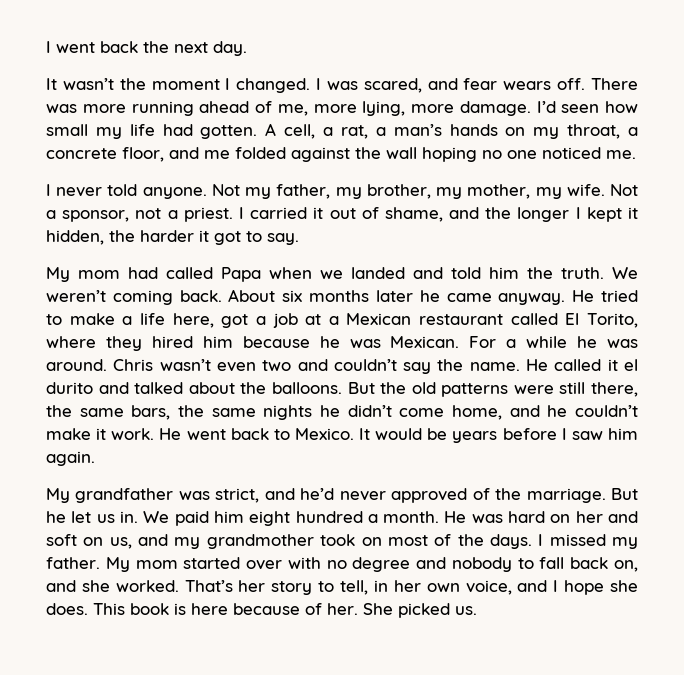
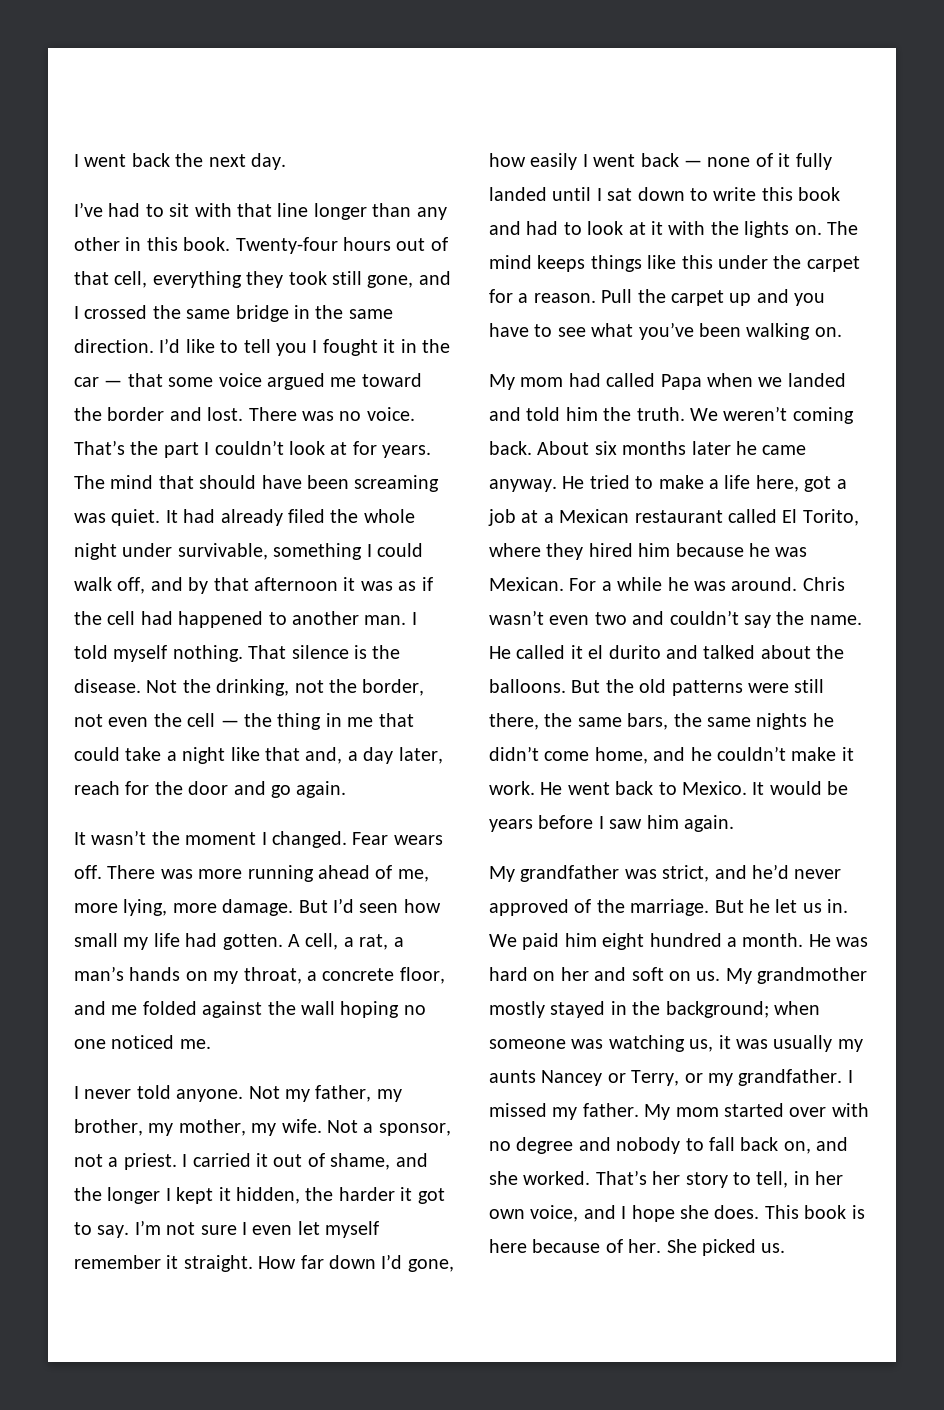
+ I’ve had to sit with that line longer than any other in this book. Twenty-four hours out of that cell, everything they took still gone, and I crossed the same bridge in the same direction. I’d like to tell you I fought it in the car — that some voice argued me toward the border and lost. There was no voice. That’s the part I couldn’t look at for years. The mind that should have been screaming was quiet. It had already filed the whole night under survivable, something I could walk off, and by that afternoon it was as if the cell had happened to another man. I told myself nothing. That silence is the disease. Not the drinking, not the border, not even the cell — the thing in me that could take a night like that and, a day later, reach for the door and go again.
- I was scared, and fear wears off.
+ Fear wears off.
- I’d seen how small my life had gotten.
+ But I’d seen how small my life had gotten.
+ I’m not sure I even let myself remember it straight. How far down I’d gone, how easily I went back — none of it fully landed until I sat down to write this book and had to look at it with the lights on. The mind keeps things like this under the carpet for a reason. Pull the carpet up and you have to see what you’ve been walking on.
- He was hard on her and soft on us, and my grandmother took on most of the days.
+ He was hard on her and soft on us. My grandmother mostly stayed in the background; when someone was watching us, it was usually my aunts Nancey or Terry, or my grandfather.

